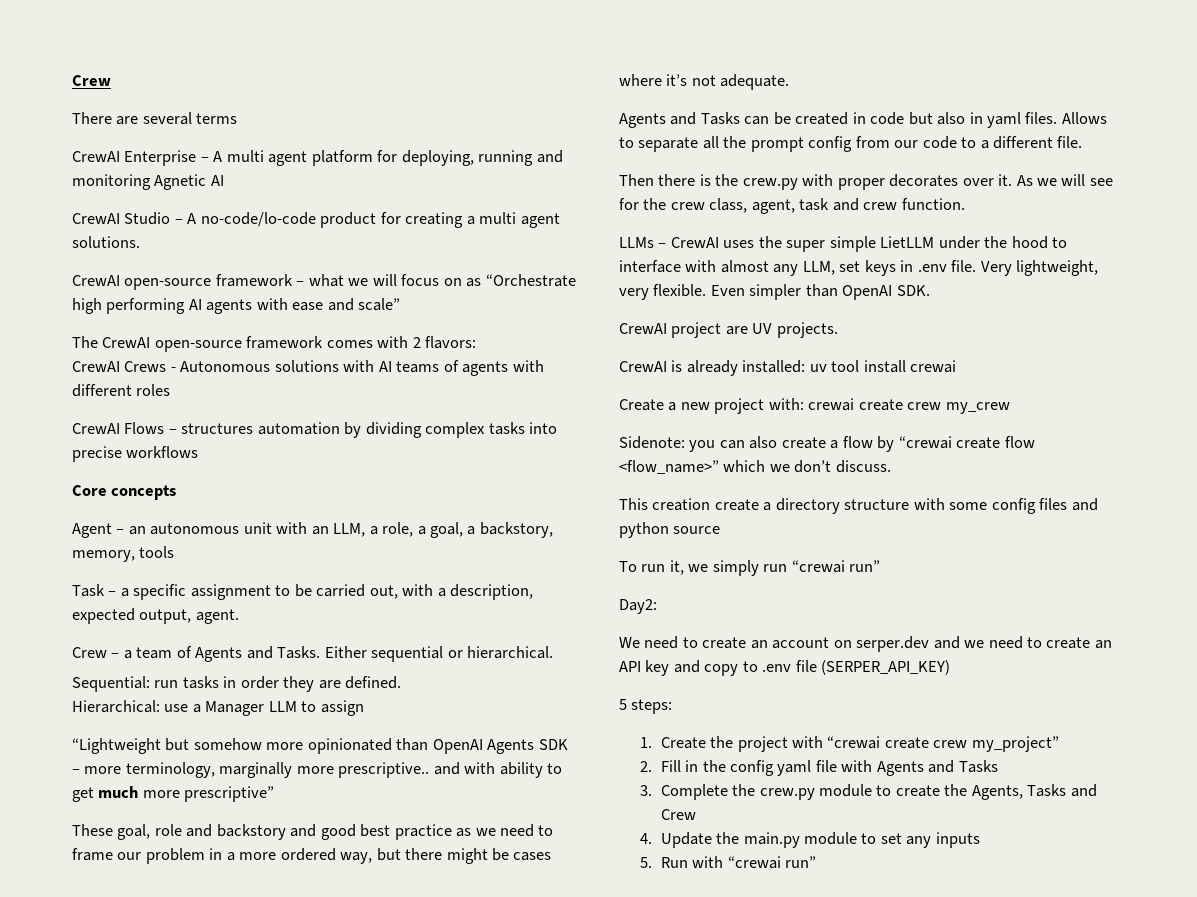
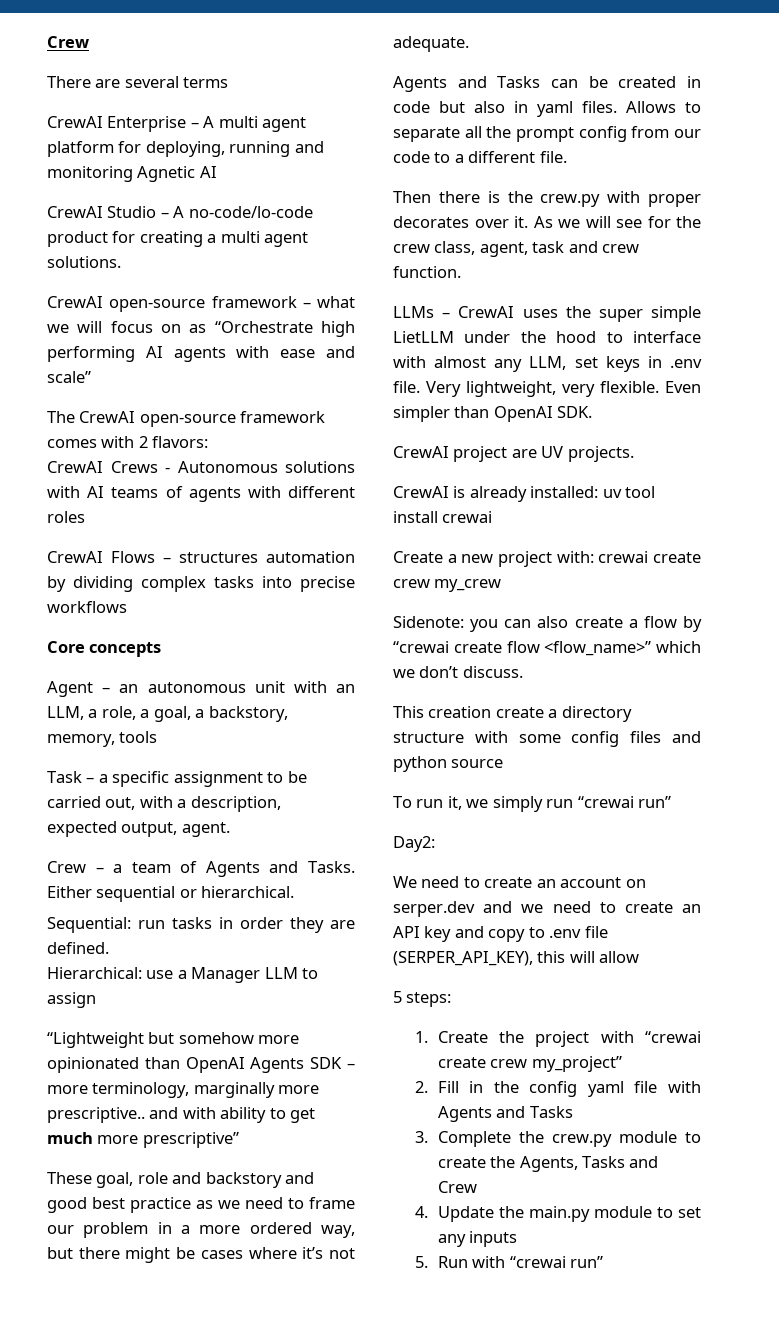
- We need to create an account on serper.dev and we need to create an API key and copy to .env file (SERPER_API_KEY)
+ We need to create an account on serper.dev and we need to create an API key and copy to .env file (SERPER_API_KEY), this will allow

